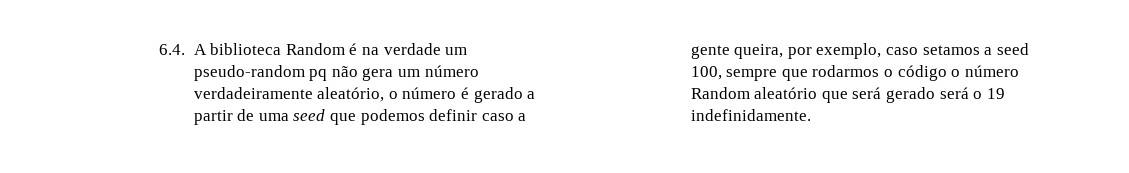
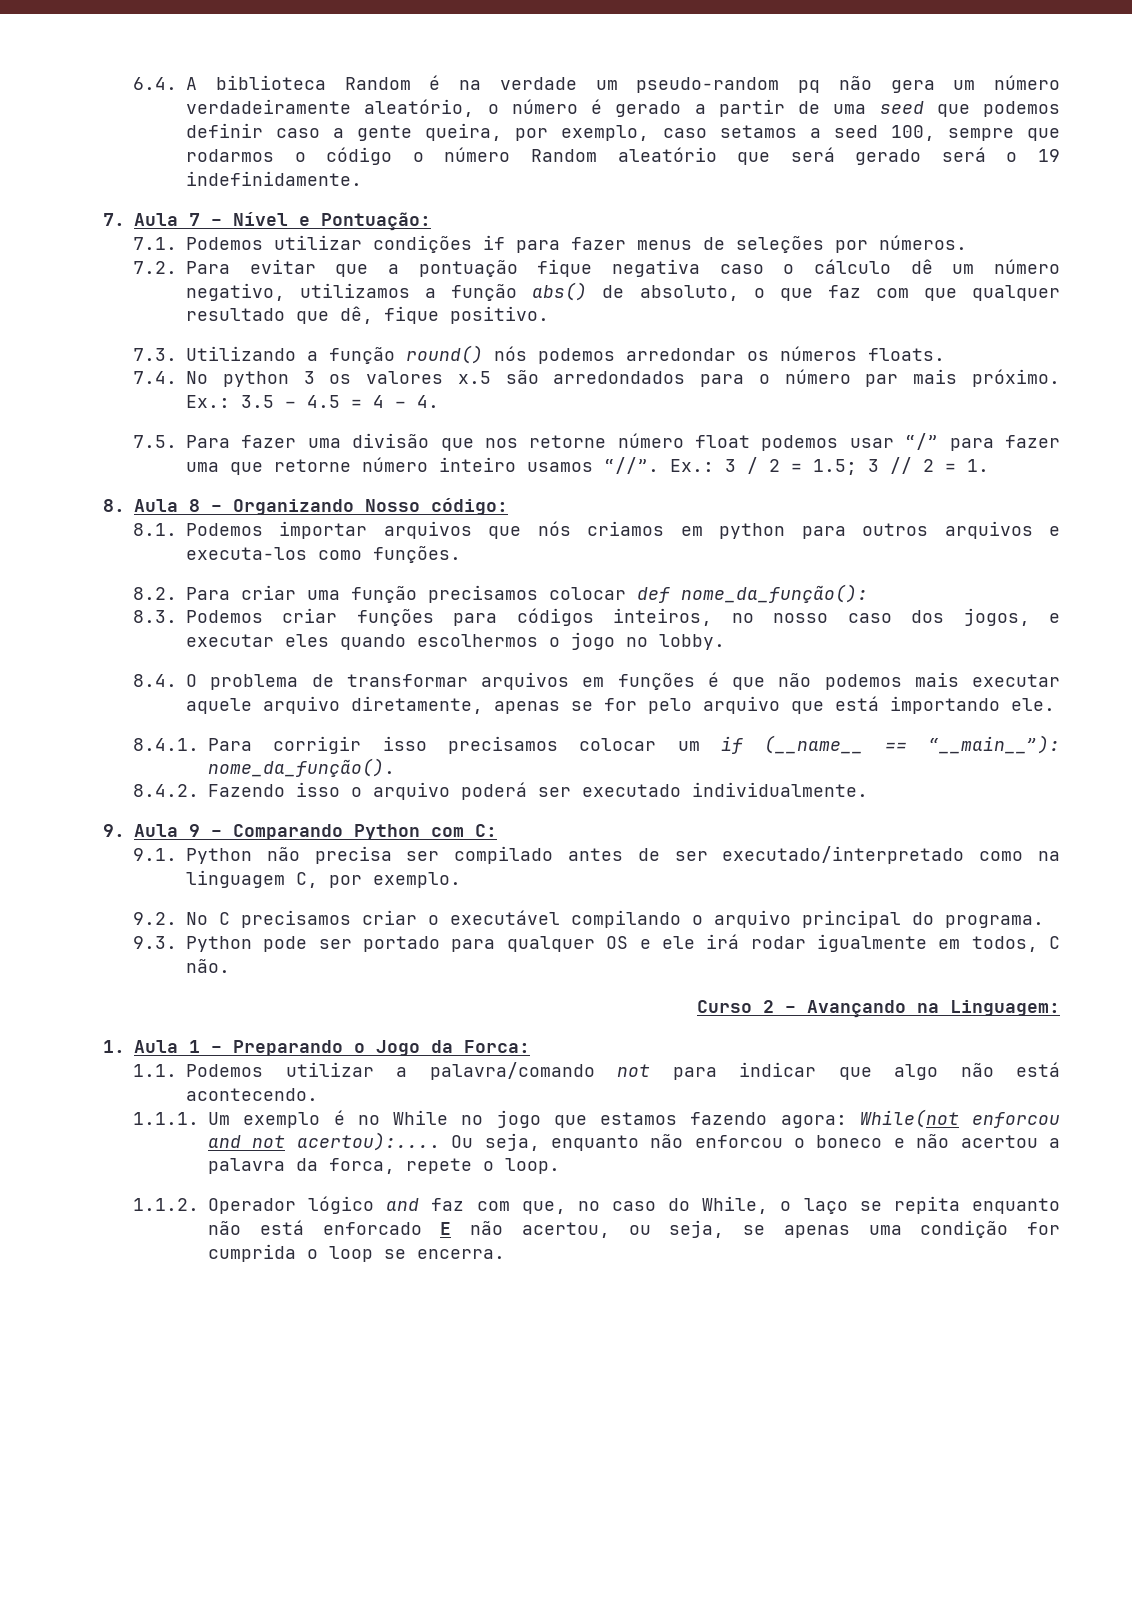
+ 7. Aula 7 – Nível e Pontuação:
+ 7.1. Podemos utilizar condições if para fazer menus de seleções por números.
+ 7.2. Para evitar que a pontuação fique negativa caso o cálculo dê um número negativo, utilizamos a função abs() de absoluto, o que faz com que qualquer resultado que dê, fique positivo.
+ 7.3. Utilizando a função round() nós podemos arredondar os números floats.
+ 7.4. No python 3 os valores x.5 são arredondados para o número par mais próximo. Ex.: 3.5 – 4.5 = 4 – 4.
+ 7.5. Para fazer uma divisão que nos retorne número float podemos usar “/” para fazer uma que retorne número inteiro usamos “//”. Ex.: 3 / 2 = 1.5; 3 // 2 = 1.
+ 8. Aula 8 – Organizando Nosso código:
+ 8.1. Podemos importar arquivos que nós criamos em python para outros arquivos e executa-los como funções.
+ 8.2. Para criar uma função precisamos colocar def nome_da_função():
+ 8.3. Podemos criar funções para códigos inteiros, no nosso caso dos jogos, e executar eles quando escolhermos o jogo no lobby.
+ 8.4. O problema de transformar arquivos em funções é que não podemos mais executar aquele arquivo diretamente, apenas se for pelo arquivo que está importando ele.
+ 8.4.1. Para corrigir isso precisamos colocar um if (__name__ == “__main__”): nome_da_função().
+ 8.4.2. Fazendo isso o arquivo poderá ser executado individualmente.
+ 9. Aula 9 – Comparando Python com C:
+ 9.1. Python não precisa ser compilado antes de ser executado/interpretado como na linguagem C, por exemplo.
+ 9.2. No C precisamos criar o executável compilando o arquivo principal do programa.
+ 9.3. Python pode ser portado para qualquer OS e ele irá rodar igualmente em todos, C não.
+ Curso 2 – Avançando na Linguagem:
+ 1. Aula 1 – Preparando o Jogo da Forca:
+ 1.1. Podemos utilizar a palavra/comando not para indicar que algo não está acontecendo.
+ 1.1.1. Um exemplo é no While no jogo que estamos fazendo agora: While(not enforcou and not acertou):.... Ou seja, enquanto não enforcou o boneco e não acertou a palavra da forca, repete o loop.
+ 1.1.2. Operador lógico and faz com que, no caso do While, o laço se repita enquanto não está enforcado E não acertou, ou seja, se apenas uma condição for cumprida o loop se encerra.

